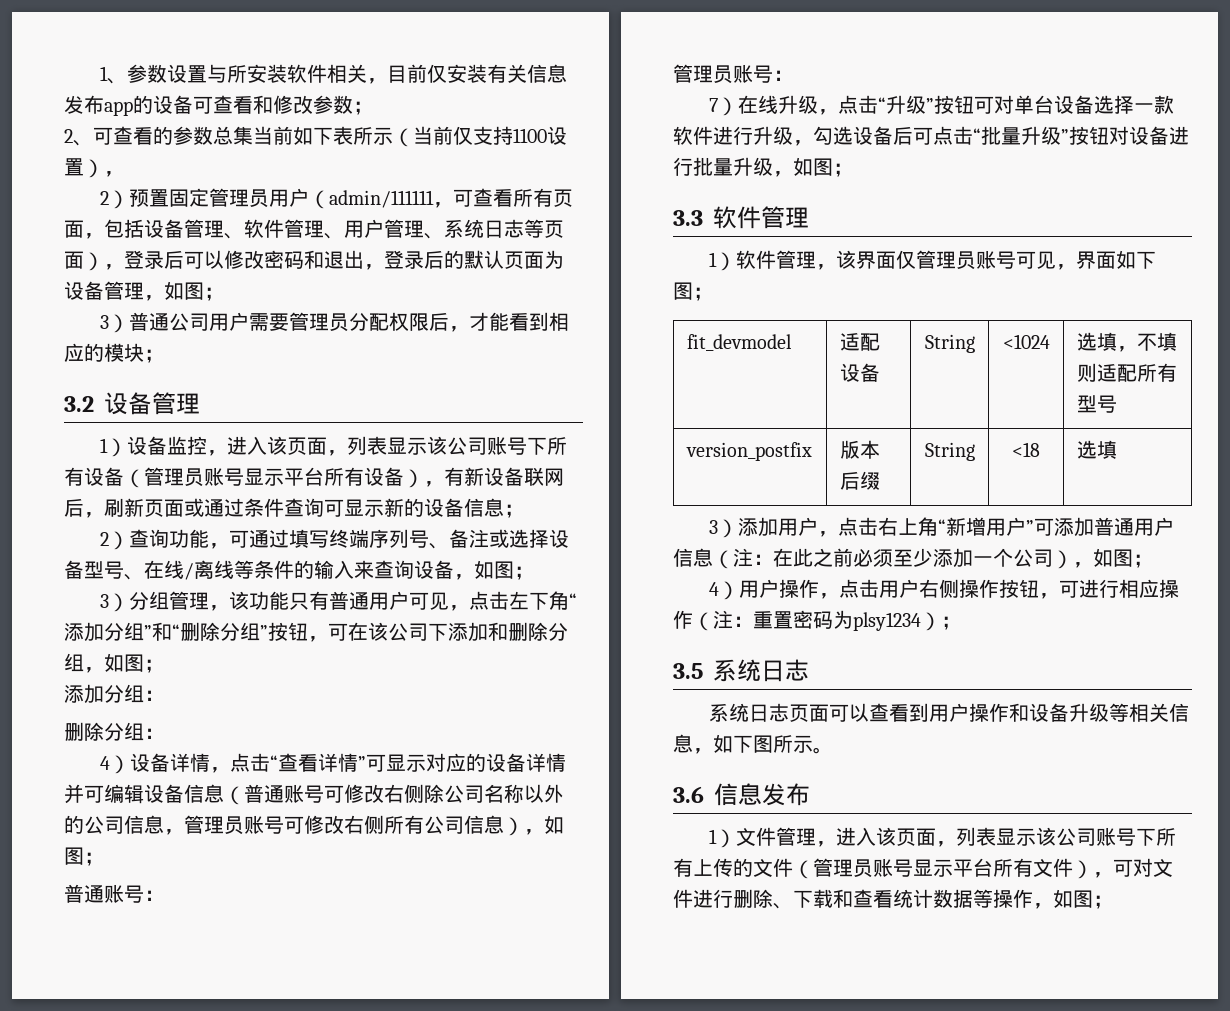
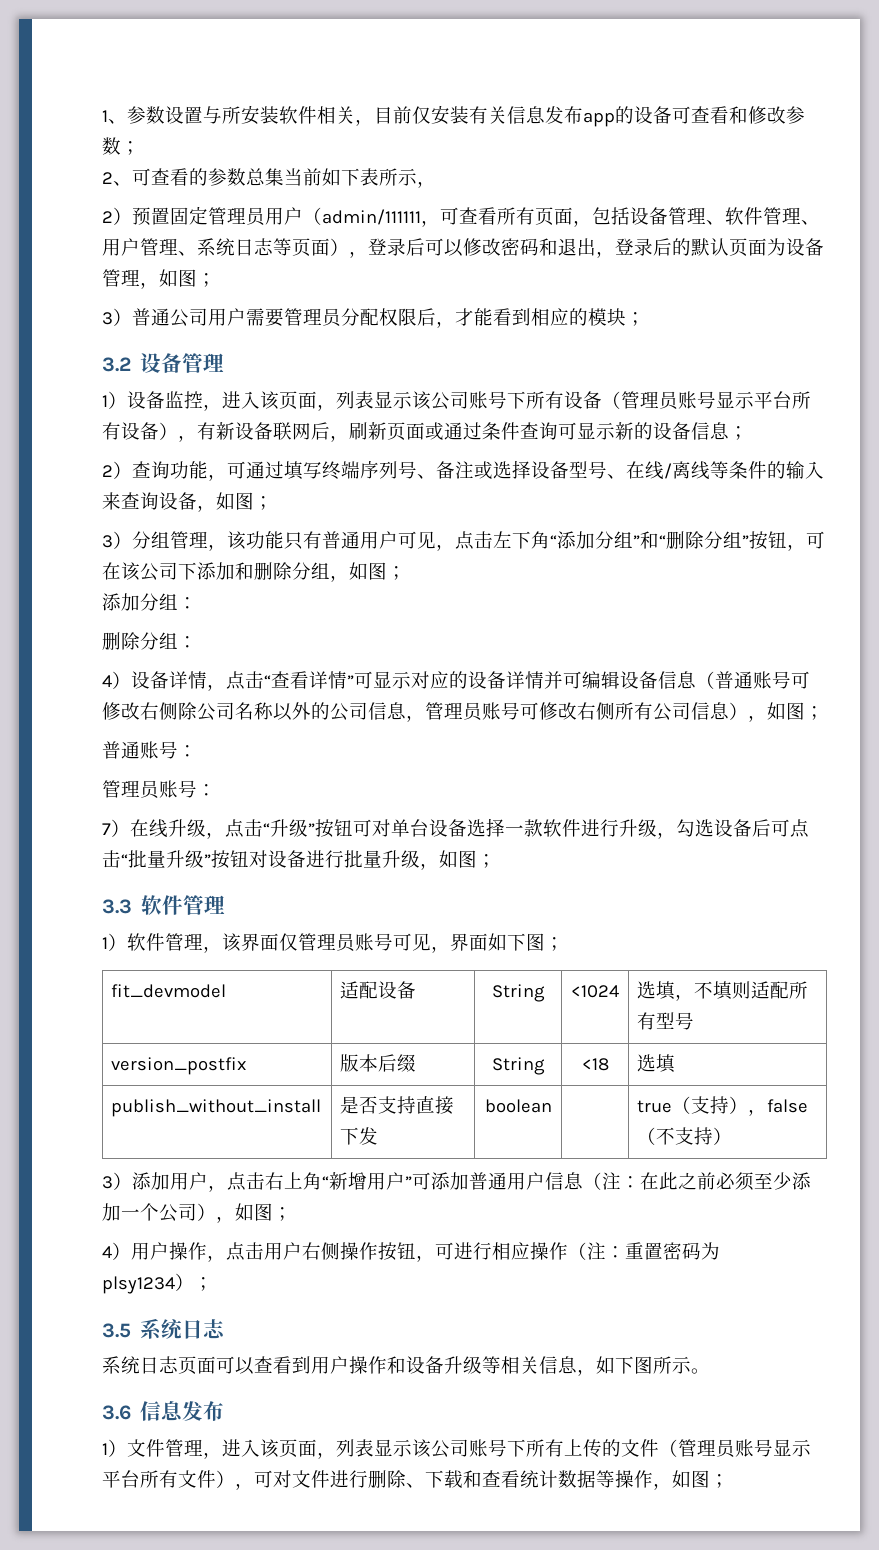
- 2、可查看的参数总集当前如下表所示（当前仅支持1100设置），
+ 2、可查看的参数总集当前如下表所示，
+ publish_without_install | 是否支持直接下发 | boolean | | true（支持），false（不支持）

